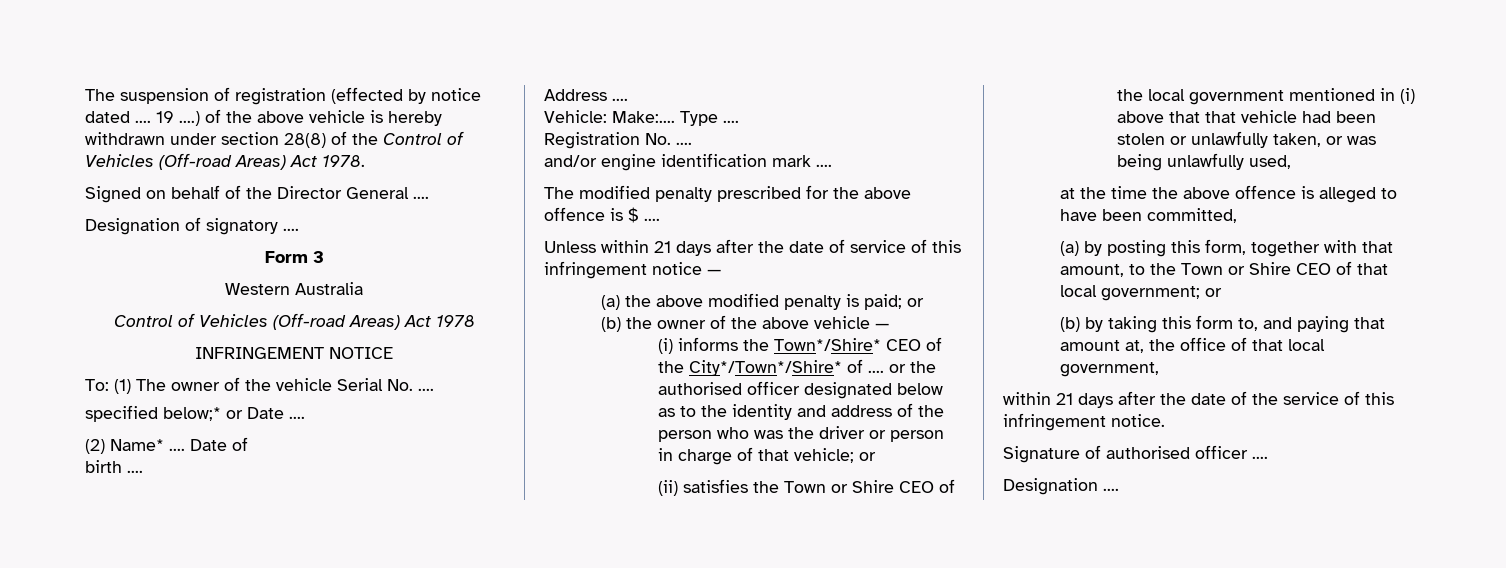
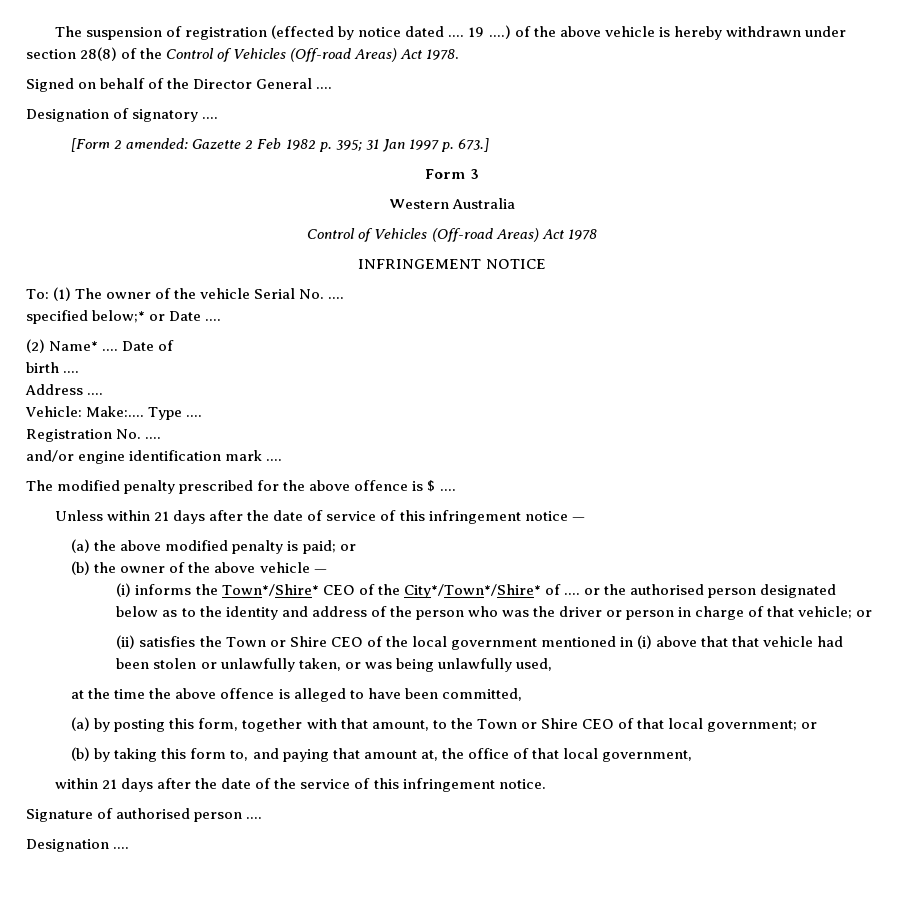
+ [Form 2 amended: Gazette 2 Feb 1982 p. 395; 31 Jan 1997 p. 673.]
- (i) informs the Town*/Shire* CEO of the City*/Town*/Shire* of .... or the authorised officer designated below as to the identity and address of the person who was the driver or person in charge of that vehicle; or
+ (i) informs the Town*/Shire* CEO of the City*/Town*/Shire* of .... or the authorised person designated below as to the identity and address of the person who was the driver or person in charge of that vehicle; or
- Signature of authorised officer ....
+ Signature of authorised person ....

